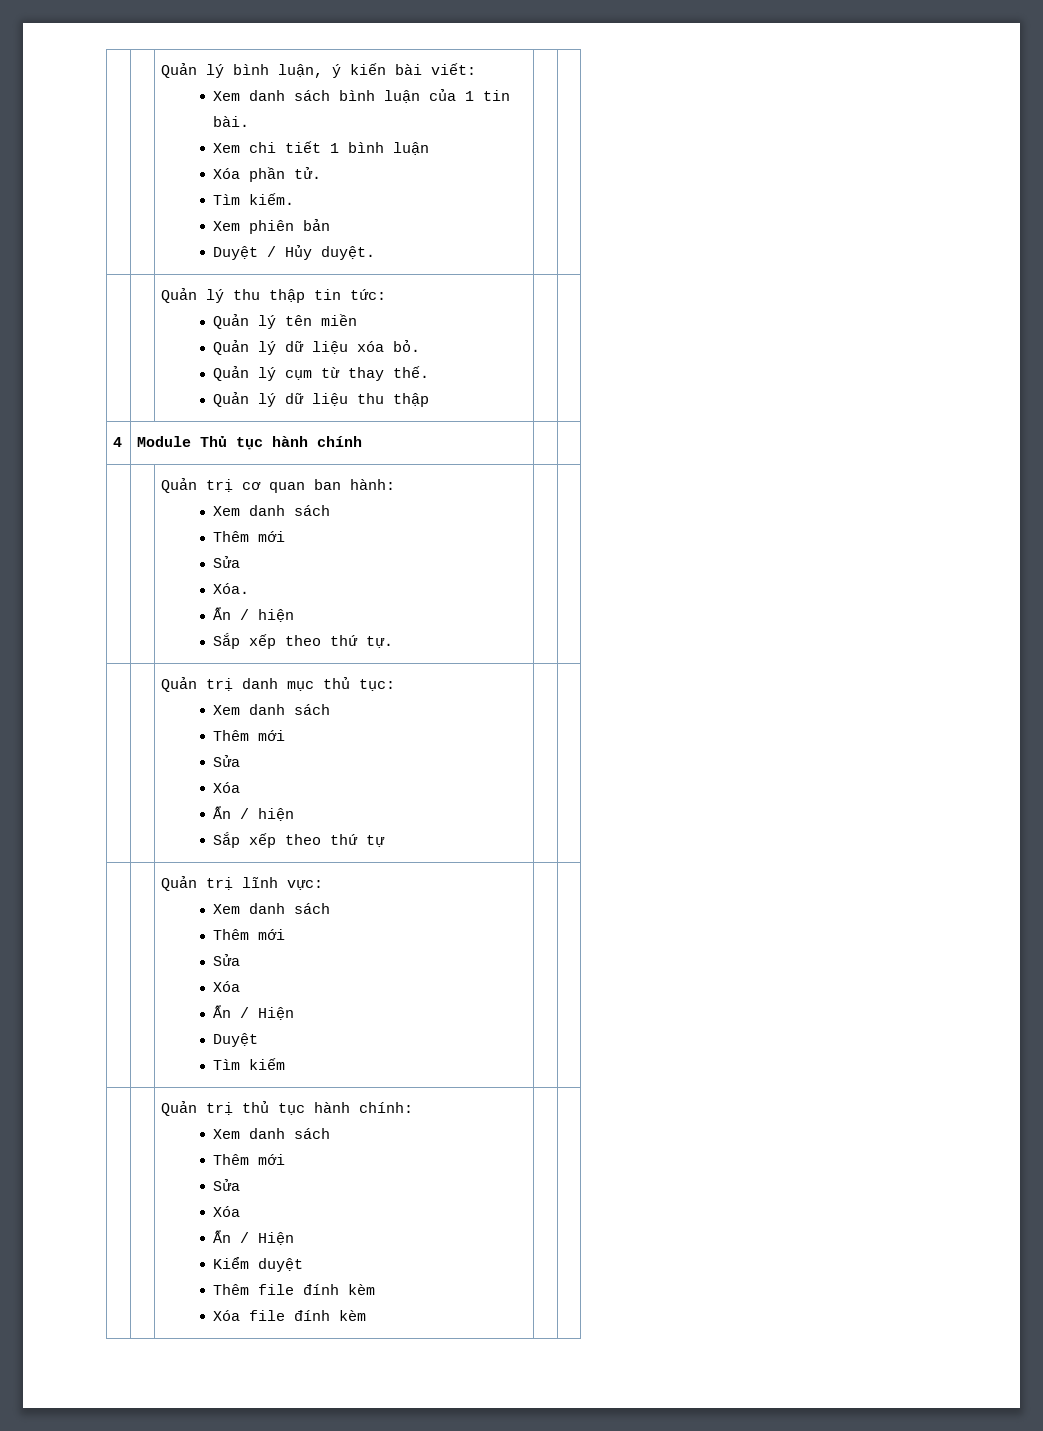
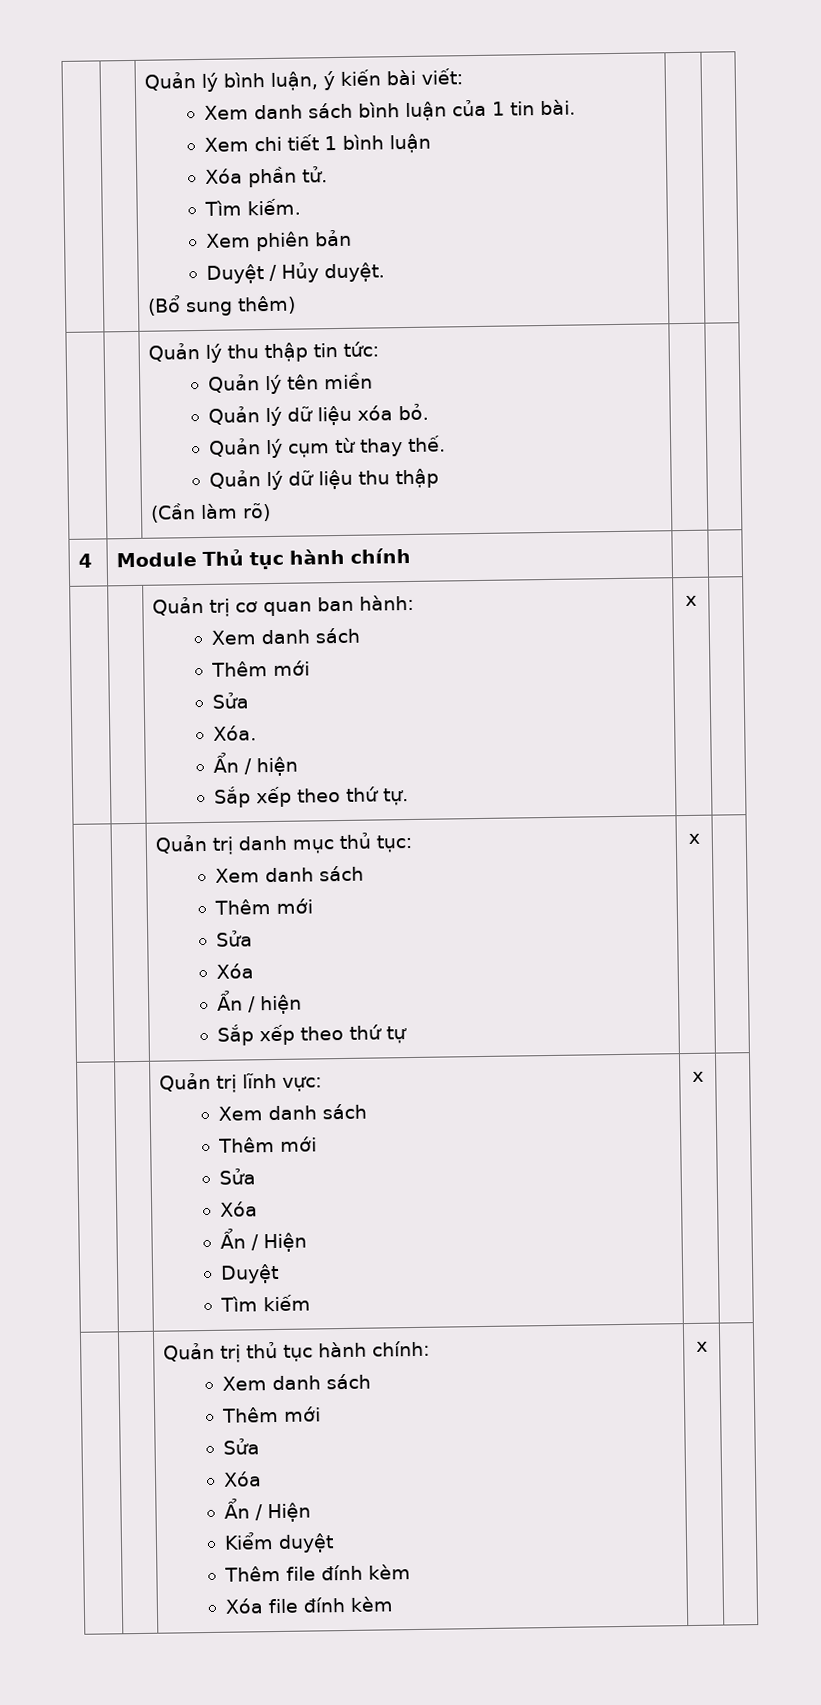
  | | Quản lý bình luận, ý kiến bài viết:
  Xem danh sách bình luận của 1 tin bài.
  Xem chi tiết 1 bình luận
  Xóa phần tử.
  Tìm kiếm.
  Xem phiên bản
- Duyệt / Hủy duyệt. | |
+ Duyệt / Hủy duyệt.
+ (Bổ sung thêm) | |
  | | Quản lý thu thập tin tức:
  Quản lý tên miền
  Quản lý dữ liệu xóa bỏ.
  Quản lý cụm từ thay thế.
- Quản lý dữ liệu thu thập | |
+ Quản lý dữ liệu thu thập
+ (Cần làm rõ) | |
  | | Quản trị cơ quan ban hành:
  Xem danh sách
  Thêm mới
  Sửa
  Xóa.
  Ẩn / hiện
- Sắp xếp theo thứ tự. | |
+ Sắp xếp theo thứ tự. | x |
  | | Quản trị danh mục thủ tục:
  Xem danh sách
  Thêm mới
  Sửa
  Xóa
  Ẩn / hiện
- Sắp xếp theo thứ tự | |
+ Sắp xếp theo thứ tự | x |
  | | Quản trị lĩnh vực:
  Xem danh sách
  Thêm mới
  Sửa
  Xóa
  Ẩn / Hiện
  Duyệt
- Tìm kiếm | |
+ Tìm kiếm | x |
  | | Quản trị thủ tục hành chính:
  Xem danh sách
  Thêm mới
  Sửa
  Xóa
  Ẩn / Hiện
  Kiểm duyệt
  Thêm file đính kèm
- Xóa file đính kèm | |
+ Xóa file đính kèm | x |

